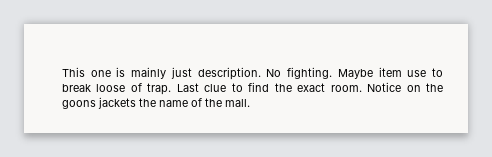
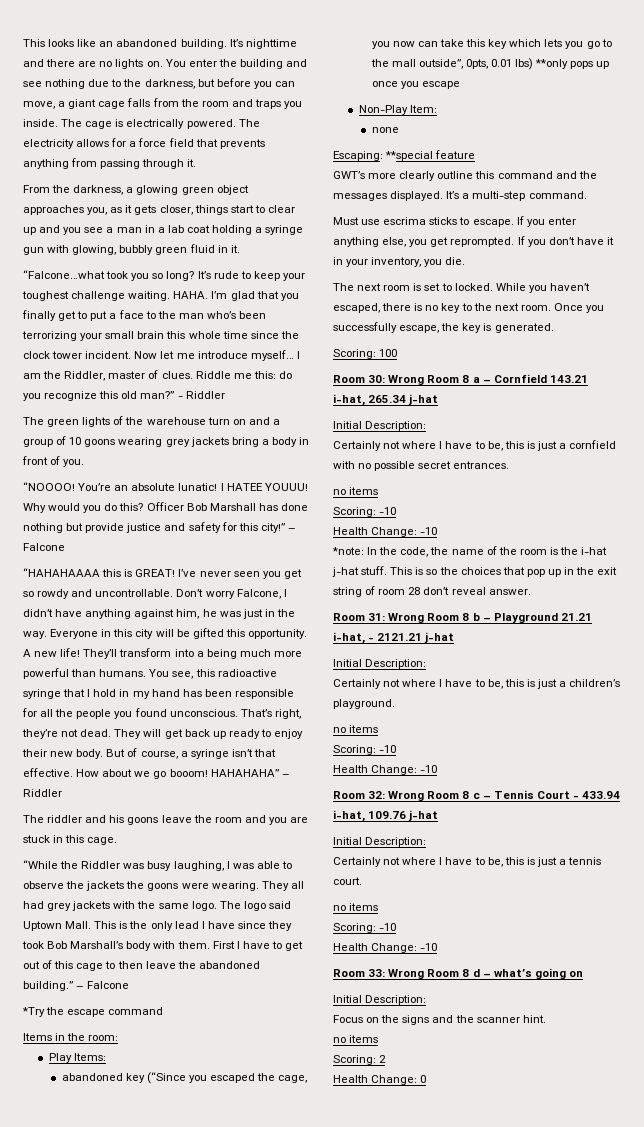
- This one is mainly just description. No fighting. Maybe item use to break loose of trap. Last clue to find the exact room. Notice on the goons jackets the name of the mall.
+ This looks like an abandoned building. It’s nighttime and there are no lights on. You enter the building and see nothing due to the darkness, but before you can move, a giant cage falls from the room and traps you inside. The cage is electrically powered. The electricity allows for a force field that prevents anything from passing through it.
+ From the darkness, a glowing green object approaches you, as it gets closer, things start to clear up and you see a man in a lab coat holding a syringe gun with glowing, bubbly green fluid in it.
+ “Falcone…what took you so long? It’s rude to keep your toughest challenge waiting. HAHA. I’m glad that you finally get to put a face to the man who’s been terrorizing your small brain this whole time since the clock tower incident. Now let me introduce myself… I am the Riddler, master of clues. Riddle me this: do you recognize this old man?” - Riddler
+ The green lights of the warehouse turn on and a group of 10 goons wearing grey jackets bring a body in front of you.
+ “NOOOO! You’re an absolute lunatic! I HATEE YOUUU! Why would you do this? Officer Bob Marshall has done nothing but provide justice and safety for this city!” – Falcone
+ “HAHAHAAAA this is GREAT! I’ve never seen you get so rowdy and uncontrollable. Don’t worry Falcone, I didn’t have anything against him, he was just in the way. Everyone in this city will be gifted this opportunity. A new life! They’ll transform into a being much more powerful than humans. You see, this radioactive syringe that I hold in my hand has been responsible for all the people you found unconscious. That’s right, they’re not dead. They will get back up ready to enjoy their new body. But of course, a syringe isn’t that effective. How about we go booom! HAHAHAHA” – Riddler
+ The riddler and his goons leave the room and you are stuck in this cage.
+ “While the Riddler was busy laughing, I was able to observe the jackets the goons were wearing. They all had grey jackets with the same logo. The logo said Uptown Mall. This is the only lead I have since they took Bob Marshall’s body with them. First I have to get out of this cage to then leave the abandoned building.” – Falcone
+ *Try the escape command
+ Items in the room:
+ Play Items:
+ abandoned key (“Since you escaped the cage, you now can take this key which lets you go to the mall outside”, 0pts, 0.01 lbs) **only pops up once you escape
+ Non-Play Item:
+ none
+ Escaping: **special feature
+ GWT’s more clearly outline this command and the messages displayed. It’s a multi-step command.
+ Must use escrima sticks to escape. If you enter anything else, you get reprompted. If you don’t have it in your inventory, you die.
+ The next room is set to locked. While you haven’t escaped, there is no key to the next room. Once you successfully escape, the key is generated.
+ Scoring: 100
+ Room 30: Wrong Room 8 a – Cornfield 143.21 i-hat, 265.34 j-hat
+ Initial Description:
+ Certainly not where I have to be, this is just a cornfield with no possible secret entrances.
+ no items
+ Scoring: -10
+ Health Change: -10
+ *note: In the code, the name of the room is the i-hat j-hat stuff. This is so the choices that pop up in the exit string of room 28 don’t reveal answer.
+ Room 31: Wrong Room 8 b – Playground 21.21 i-hat, - 2121.21 j-hat
+ Initial Description:
+ Certainly not where I have to be, this is just a children’s playground.
+ no items
+ Scoring: -10
+ Health Change: -10
+ Room 32: Wrong Room 8 c – Tennis Court - 433.94 i-hat, 109.76 j-hat
+ Initial Description:
+ Certainly not where I have to be, this is just a tennis court.
+ no items
+ Scoring: -10
+ Health Change: -10
+ Room 33: Wrong Room 8 d – what’s going on
+ Initial Description:
+ Focus on the signs and the scanner hint.
+ no items
+ Scoring: 2
+ Health Change: 0

